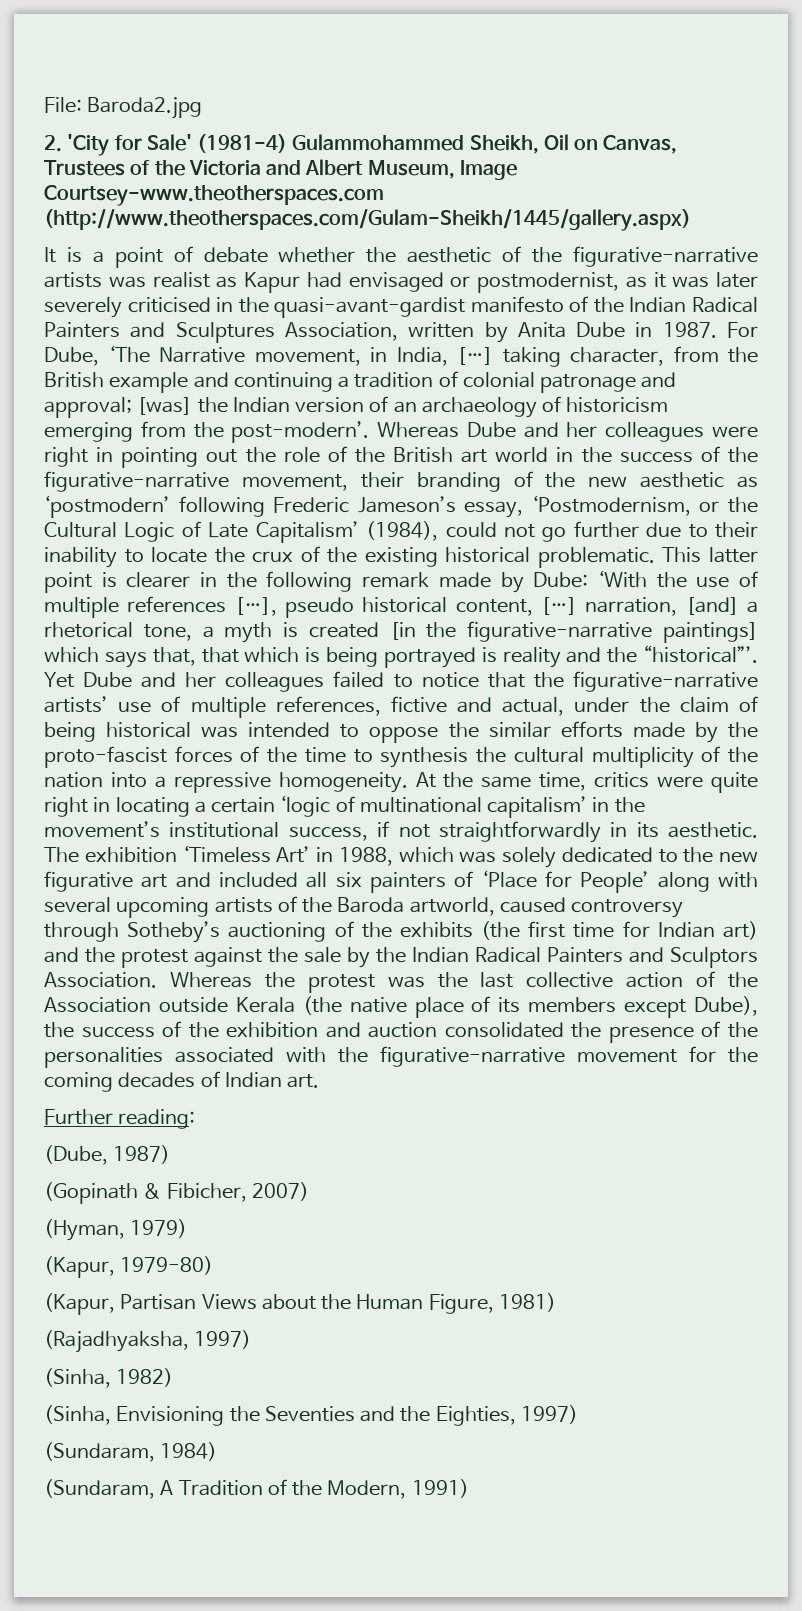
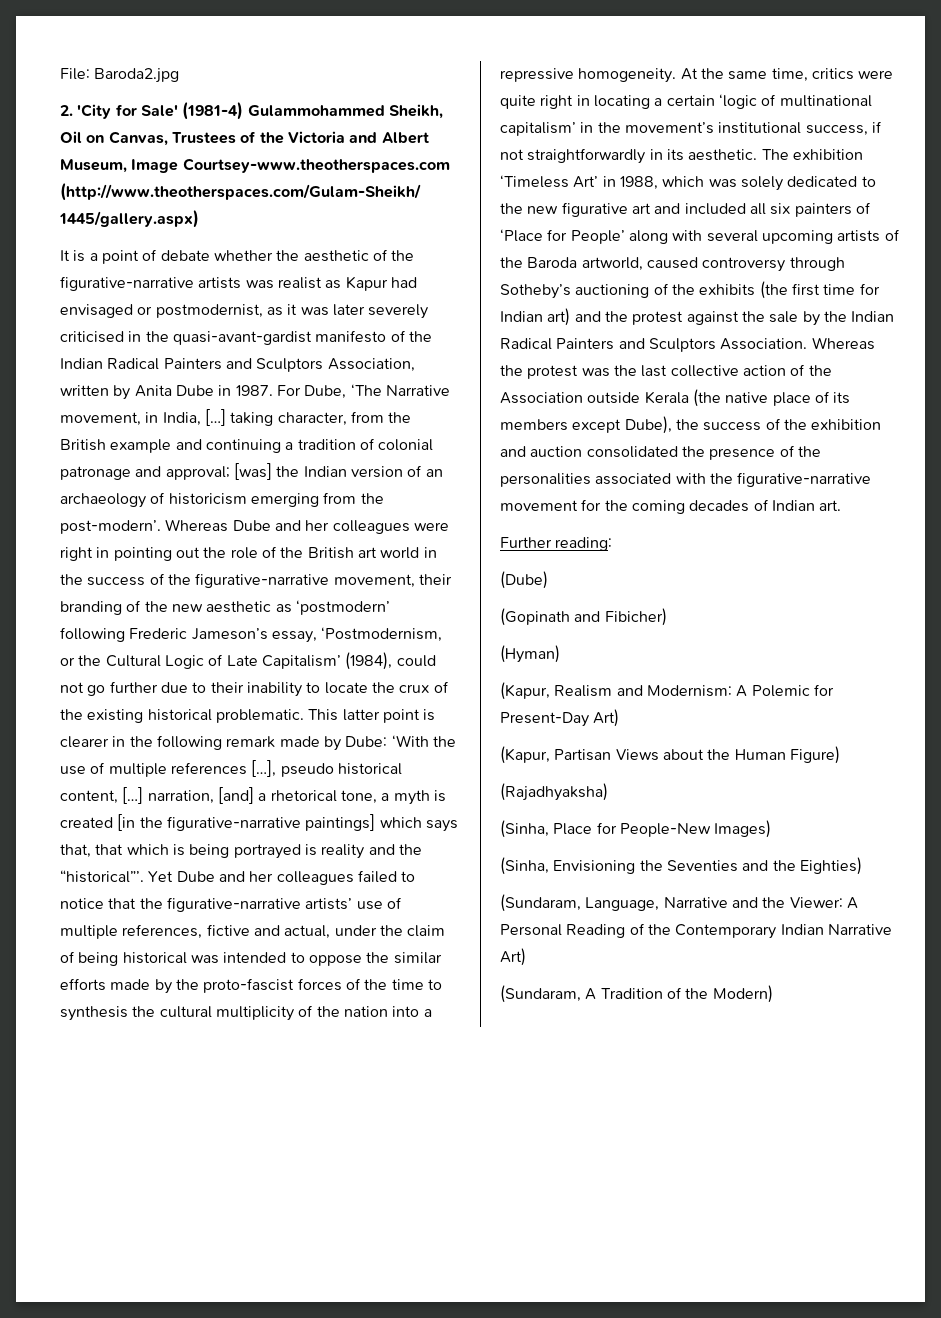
- It is a point of debate whether the aesthetic of the figurative-narrative artists was realist as Kapur had envisaged or postmodernist, as it was later severely criticised in the quasi-avant-gardist manifesto of the Indian Radical Painters and Sculptures Association, written by Anita Dube in 1987.
+ It is a point of debate whether the aesthetic of the figurative-narrative artists was realist as Kapur had envisaged or postmodernist, as it was later severely criticised in the quasi-avant-gardist manifesto of the Indian Radical Painters and Sculptors Association, written by Anita Dube in 1987.
- (Dube, 1987)
+ (Dube)
- (Gopinath & Fibicher, 2007)
- (Hyman, 1979)
- (Kapur, 1979-80)
+ (Gopinath and Fibicher)
+ (Hyman)
+ (Kapur, Realism and Modernism: A Polemic for Present-Day Art)
- (Kapur, Partisan Views about the Human Figure, 1981)
- (Rajadhyaksha, 1997)
- (Sinha, 1982)
+ (Kapur, Partisan Views about the Human Figure)
+ (Rajadhyaksha)
+ (Sinha, Place for People-New Images)
- (Sinha, Envisioning the Seventies and the Eighties, 1997)
- (Sundaram, 1984)
+ (Sinha, Envisioning the Seventies and the Eighties)
+ (Sundaram, Language, Narrative and the Viewer: A Personal Reading of the Contemporary Indian Narrative Art)
- (Sundaram, A Tradition of the Modern, 1991)
+ (Sundaram, A Tradition of the Modern)

